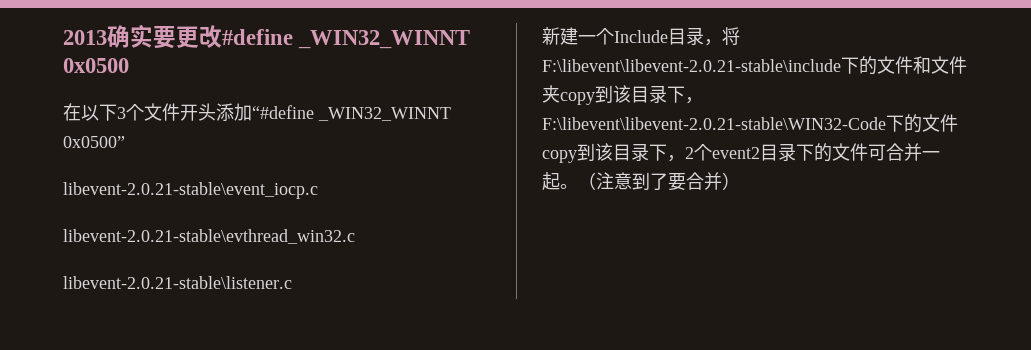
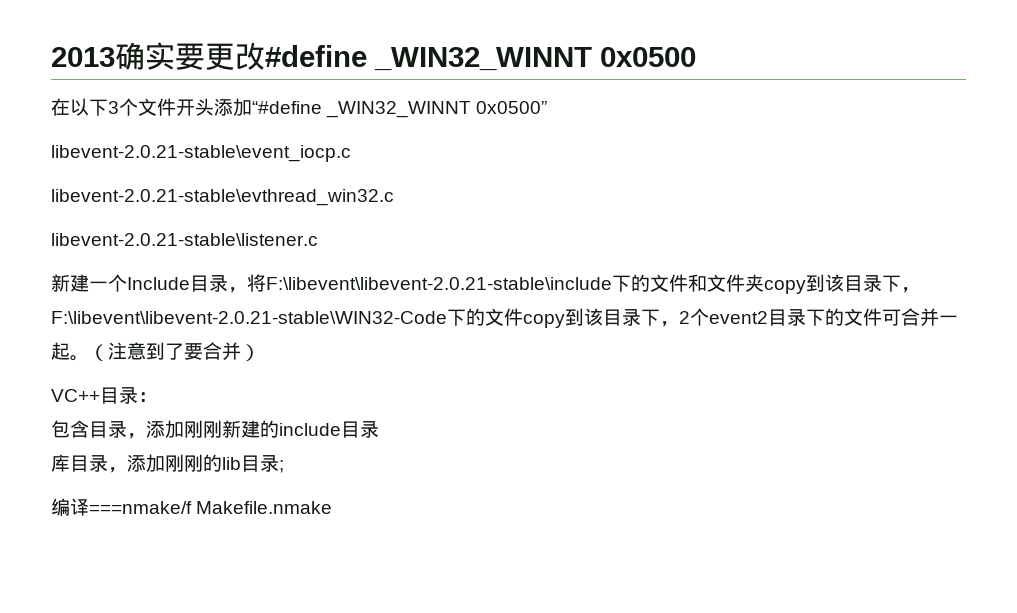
+ VC++目录：
+ 包含目录，添加刚刚新建的include目录
+ 库目录，添加刚刚的lib目录;
+ 编译===nmake/f Makefile.nmake

